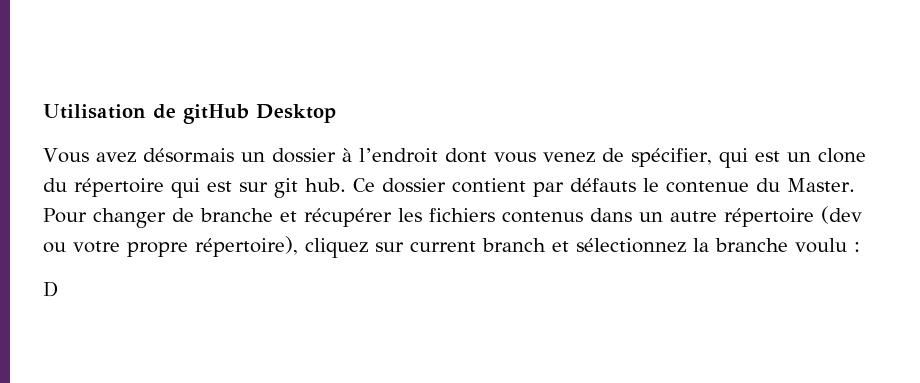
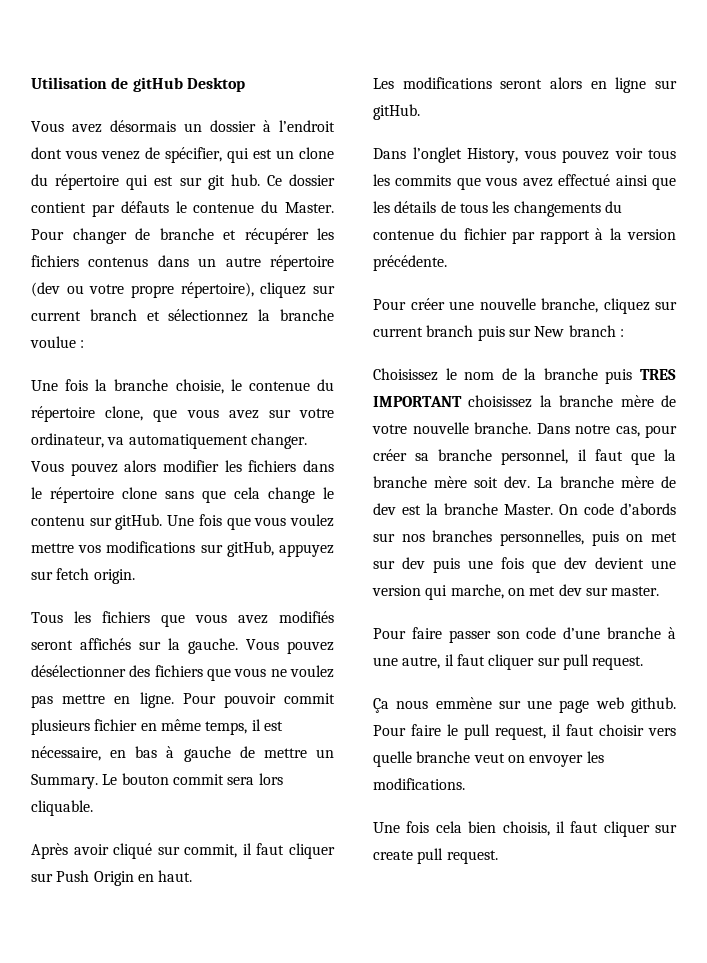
- Pour changer de branche et récupérer les fichiers contenus dans un autre répertoire (dev ou votre propre répertoire), cliquez sur current branch et sélectionnez la branche voulu :
- D
+ Pour changer de branche et récupérer les fichiers contenus dans un autre répertoire (dev ou votre propre répertoire), cliquez sur current branch et sélectionnez la branche voulue :
+ Une fois la branche choisie, le contenue du répertoire clone, que vous avez sur votre ordinateur, va automatiquement changer. Vous pouvez alors modifier les fichiers dans le répertoire clone sans que cela change le contenu sur gitHub. Une fois que vous voulez mettre vos modifications sur gitHub, appuyez sur fetch origin.
+ Tous les fichiers que vous avez modifiés seront affichés sur la gauche. Vous pouvez désélectionner des fichiers que vous ne voulez pas mettre en ligne. Pour pouvoir commit plusieurs fichier en même temps, il est nécessaire, en bas à gauche de mettre un Summary. Le bouton commit sera lors cliquable.
+ Après avoir cliqué sur commit, il faut cliquer sur Push Origin en haut.
+ Les modifications seront alors en ligne sur gitHub.
+ Dans l’onglet History, vous pouvez voir tous les commits que vous avez effectué ainsi que les détails de tous les changements du contenue du fichier par rapport à la version précédente.
+ Pour créer une nouvelle branche, cliquez sur current branch puis sur New branch :
+ Choisissez le nom de la branche puis TRES IMPORTANT choisissez la branche mère de votre nouvelle branche. Dans notre cas, pour créer sa branche personnel, il faut que la branche mère soit dev. La branche mère de dev est la branche Master. On code d’abords sur nos branches personnelles, puis on met sur dev puis une fois que dev devient une version qui marche, on met dev sur master.
+ Pour faire passer son code d’une branche à une autre, il faut cliquer sur pull request.
+ Ça nous emmène sur une page web github. Pour faire le pull request, il faut choisir vers quelle branche veut on envoyer les modifications.
+ Une fois cela bien choisis, il faut cliquer sur create pull request.

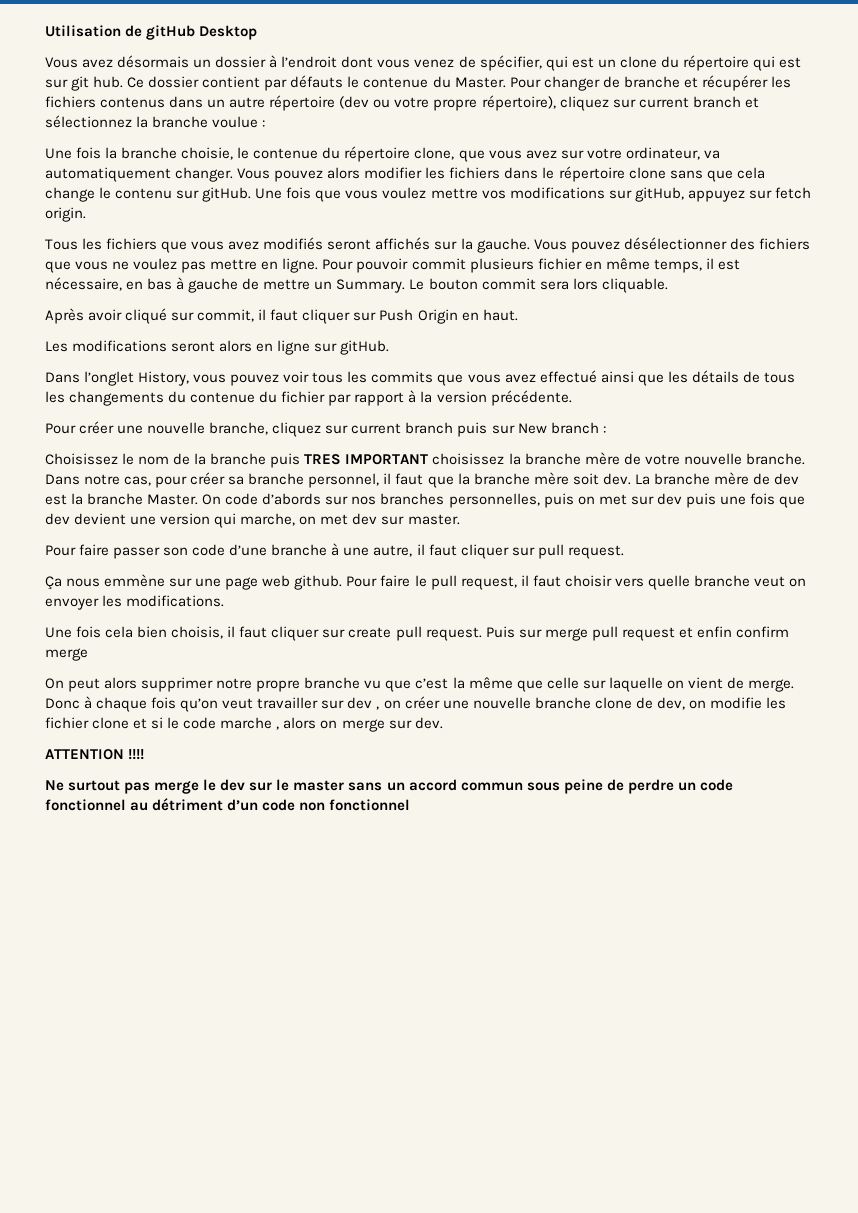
+ Puis sur merge pull request et enfin confirm merge
+ On peut alors supprimer notre propre branche vu que c’est la même que celle sur laquelle on vient de merge. Donc à chaque fois qu’on veut travailler sur dev , on créer une nouvelle branche clone de dev, on modifie les fichier clone et si le code marche , alors on merge sur dev.
+ ATTENTION !!!!
+ Ne surtout pas merge le dev sur le master sans un accord commun sous peine de perdre un code fonctionnel au détriment d’un code non fonctionnel

